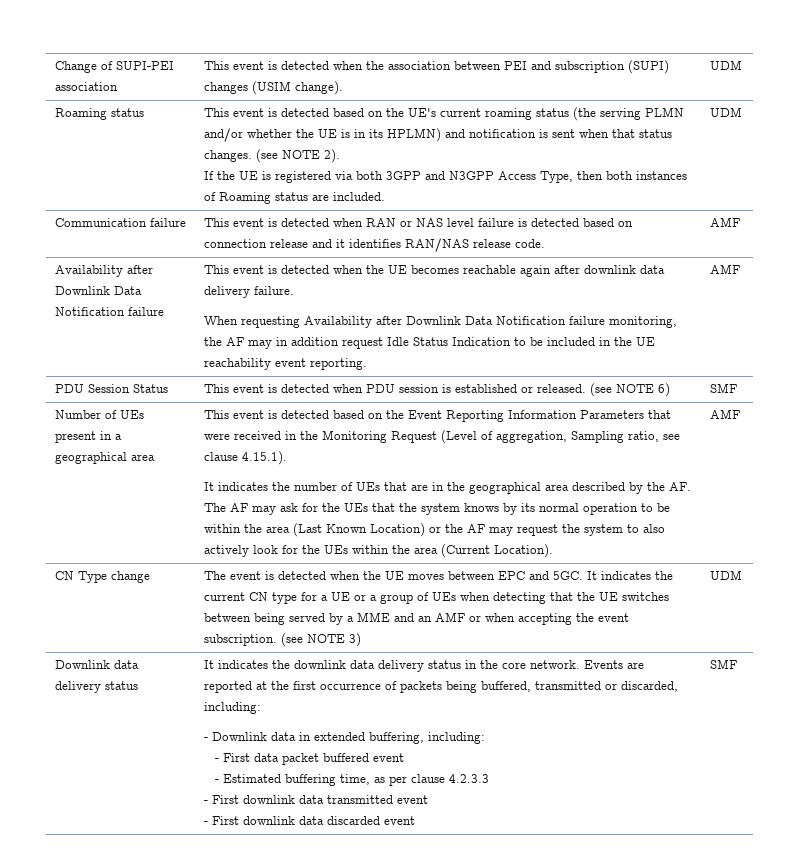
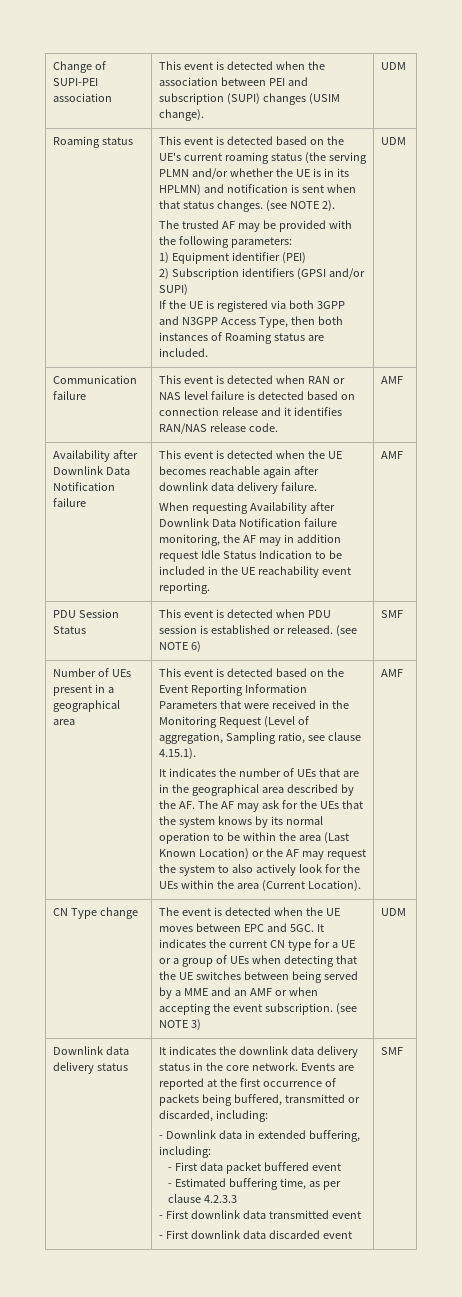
+ The trusted AF may be provided with the following parameters:
+ 1) Equipment identifier (PEI)
+ 2) Subscription identifiers (GPSI and/or SUPI)

